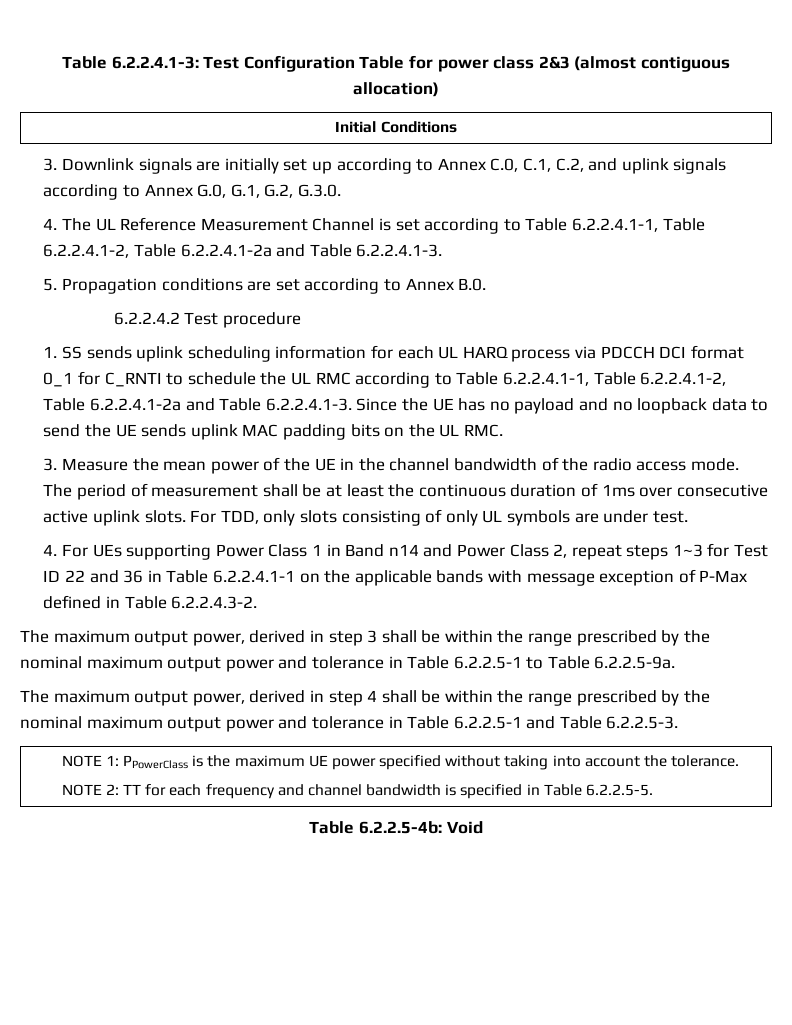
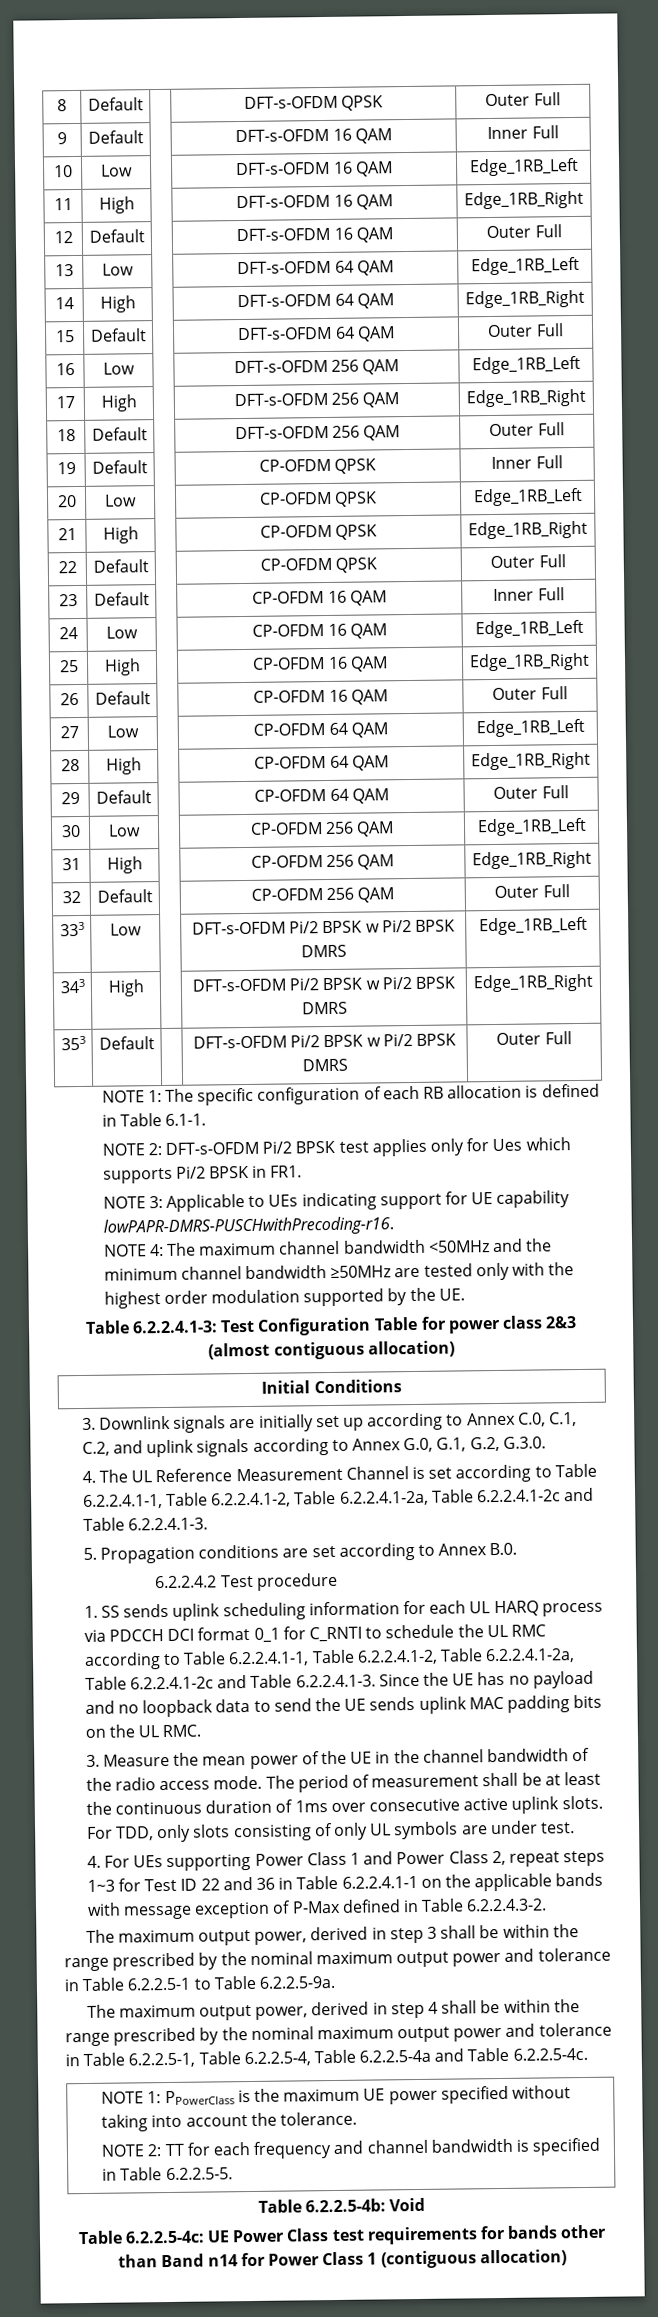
+ 8 | Default | | DFT-s-OFDM QPSK | Outer Full
+ 9 | Default | | DFT-s-OFDM 16 QAM | Inner Full
+ 10 | Low | | DFT-s-OFDM 16 QAM | Edge_1RB_Left
+ 11 | High | | DFT-s-OFDM 16 QAM | Edge_1RB_Right
+ 12 | Default | | DFT-s-OFDM 16 QAM | Outer Full
+ 13 | Low | | DFT-s-OFDM 64 QAM | Edge_1RB_Left
+ 14 | High | | DFT-s-OFDM 64 QAM | Edge_1RB_Right
+ 15 | Default | | DFT-s-OFDM 64 QAM | Outer Full
+ 16 | Low | | DFT-s-OFDM 256 QAM | Edge_1RB_Left
+ 17 | High | | DFT-s-OFDM 256 QAM | Edge_1RB_Right
+ 18 | Default | | DFT-s-OFDM 256 QAM | Outer Full
+ 19 | Default | | CP-OFDM QPSK | Inner Full
+ 20 | Low | | CP-OFDM QPSK | Edge_1RB_Left
+ 21 | High | | CP-OFDM QPSK | Edge_1RB_Right
+ 22 | Default | | CP-OFDM QPSK | Outer Full
+ 23 | Default | | CP-OFDM 16 QAM | Inner Full
+ 24 | Low | | CP-OFDM 16 QAM | Edge_1RB_Left
+ 25 | High | | CP-OFDM 16 QAM | Edge_1RB_Right
+ 26 | Default | | CP-OFDM 16 QAM | Outer Full
+ 27 | Low | | CP-OFDM 64 QAM | Edge_1RB_Left
+ 28 | High | | CP-OFDM 64 QAM | Edge_1RB_Right
+ 29 | Default | | CP-OFDM 64 QAM | Outer Full
+ 30 | Low | | CP-OFDM 256 QAM | Edge_1RB_Left
+ 31 | High | | CP-OFDM 256 QAM | Edge_1RB_Right
+ 32 | Default | | CP-OFDM 256 QAM | Outer Full
+ 333 | Low | | DFT-s-OFDM Pi/2 BPSK w Pi/2 BPSK DMRS | Edge_1RB_Left
+ 343 | High | | DFT-s-OFDM Pi/2 BPSK w Pi/2 BPSK DMRS | Edge_1RB_Right
+ 353 | Default | | DFT-s-OFDM Pi/2 BPSK w Pi/2 BPSK DMRS | Outer Full
+ NOTE 1: The specific configuration of each RB allocation is defined in Table 6.1-1.
+ NOTE 2: DFT-s-OFDM Pi/2 BPSK test applies only for Ues which supports Pi/2 BPSK in FR1.
+ NOTE 3: Applicable to UEs indicating support for UE capability lowPAPR-DMRS-PUSCHwithPrecoding-r16.
+ NOTE 4: The maximum channel bandwidth <50MHz and the minimum channel bandwidth ≥50MHz are tested only with the highest order modulation supported by the UE.
- 4. The UL Reference Measurement Channel is set according to Table 6.2.2.4.1-1, Table 6.2.2.4.1-2, Table 6.2.2.4.1-2a and Table 6.2.2.4.1-3.
+ 4. The UL Reference Measurement Channel is set according to Table 6.2.2.4.1-1, Table 6.2.2.4.1-2, Table 6.2.2.4.1-2a, Table 6.2.2.4.1-2c and Table 6.2.2.4.1-3.
- 1. SS sends uplink scheduling information for each UL HARQ process via PDCCH DCI format 0_1 for C_RNTI to schedule the UL RMC according to Table 6.2.2.4.1-1, Table 6.2.2.4.1-2, Table 6.2.2.4.1-2a and Table 6.2.2.4.1-3. Since the UE has no payload and no loopback data to send the UE sends uplink MAC padding bits on the UL RMC.
+ 1. SS sends uplink scheduling information for each UL HARQ process via PDCCH DCI format 0_1 for C_RNTI to schedule the UL RMC according to Table 6.2.2.4.1-1, Table 6.2.2.4.1-2, Table 6.2.2.4.1-2a, Table 6.2.2.4.1-2c and Table 6.2.2.4.1-3. Since the UE has no payload and no loopback data to send the UE sends uplink MAC padding bits on the UL RMC.
- 4. For UEs supporting Power Class 1 in Band n14 and Power Class 2, repeat steps 1~3 for Test ID 22 and 36 in Table 6.2.2.4.1-1 on the applicable bands with message exception of P-Max defined in Table 6.2.2.4.3-2.
+ 4. For UEs supporting Power Class 1 and Power Class 2, repeat steps 1~3 for Test ID 22 and 36 in Table 6.2.2.4.1-1 on the applicable bands with message exception of P-Max defined in Table 6.2.2.4.3-2.
- The maximum output power, derived in step 4 shall be within the range prescribed by the nominal maximum output power and tolerance in Table 6.2.2.5-1 and Table 6.2.2.5-3.
+ The maximum output power, derived in step 4 shall be within the range prescribed by the nominal maximum output power and tolerance in Table 6.2.2.5-1, Table 6.2.2.5-4, Table 6.2.2.5-4a and Table 6.2.2.5-4c.
+ Table 6.2.2.5-4c: UE Power Class test requirements for bands other than Band n14 for Power Class 1 (contiguous allocation)

